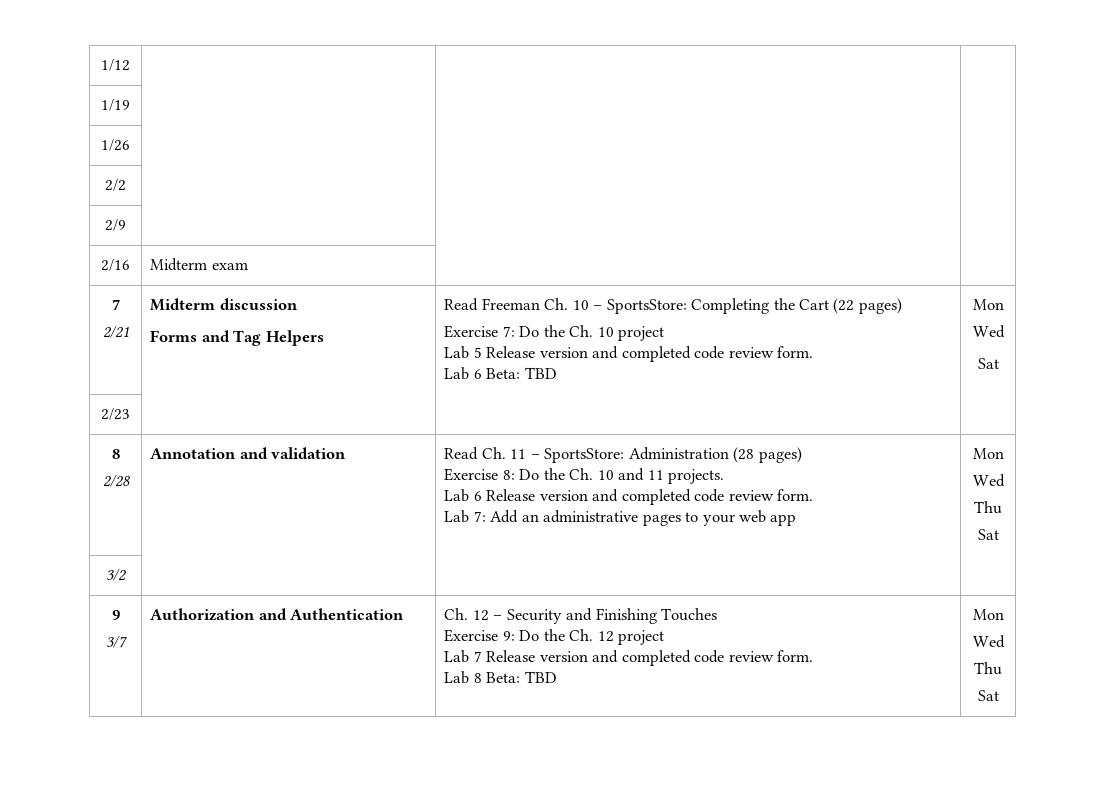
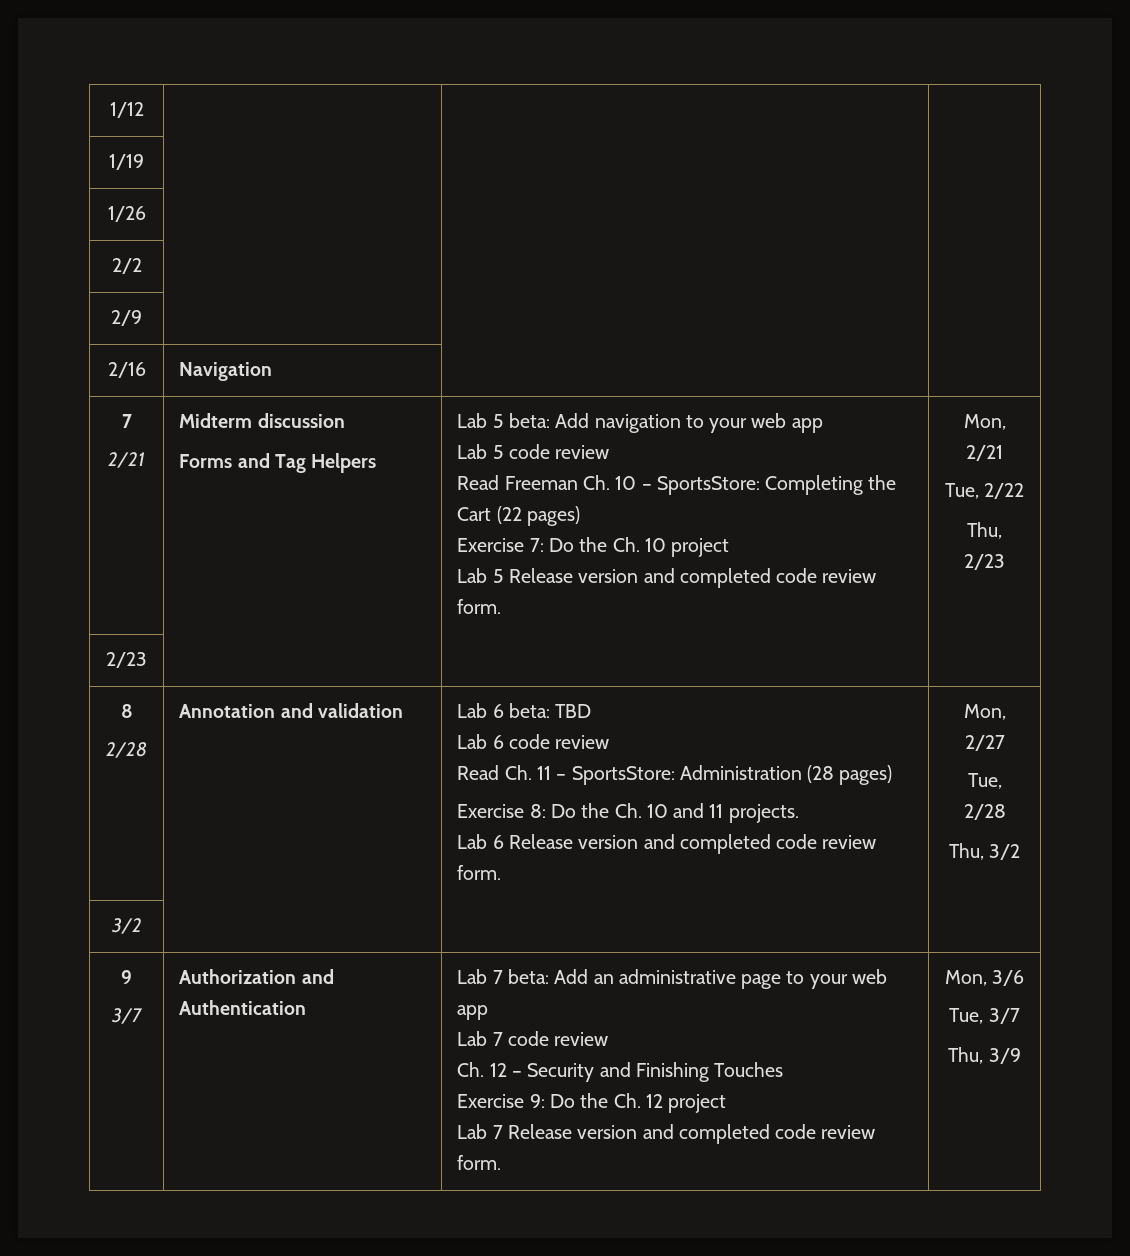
- 2/16 | Midterm exam | |
+ 2/16 | Navigation | |
+ Lab 5 beta: Add navigation to your web app
+ Lab 5 code review
- Lab 6 Beta: TBD | Mon
- Wed
- Sat
+ Mon, 2/21
+ Tue, 2/22
+ Thu, 2/23
+ Lab 6 beta: TBD
+ Lab 6 code review
- Lab 7: Add an administrative pages to your web app | Mon
- Wed
- Thu
- Sat
+ Mon, 2/27
+ Tue, 2/28
+ Thu, 3/2
+ Lab 7 beta: Add an administrative page to your web app
+ Lab 7 code review
- Lab 8 Beta: TBD | Mon
- Wed
- Thu
- Sat
+ Mon, 3/6
+ Tue, 3/7
+ Thu, 3/9

